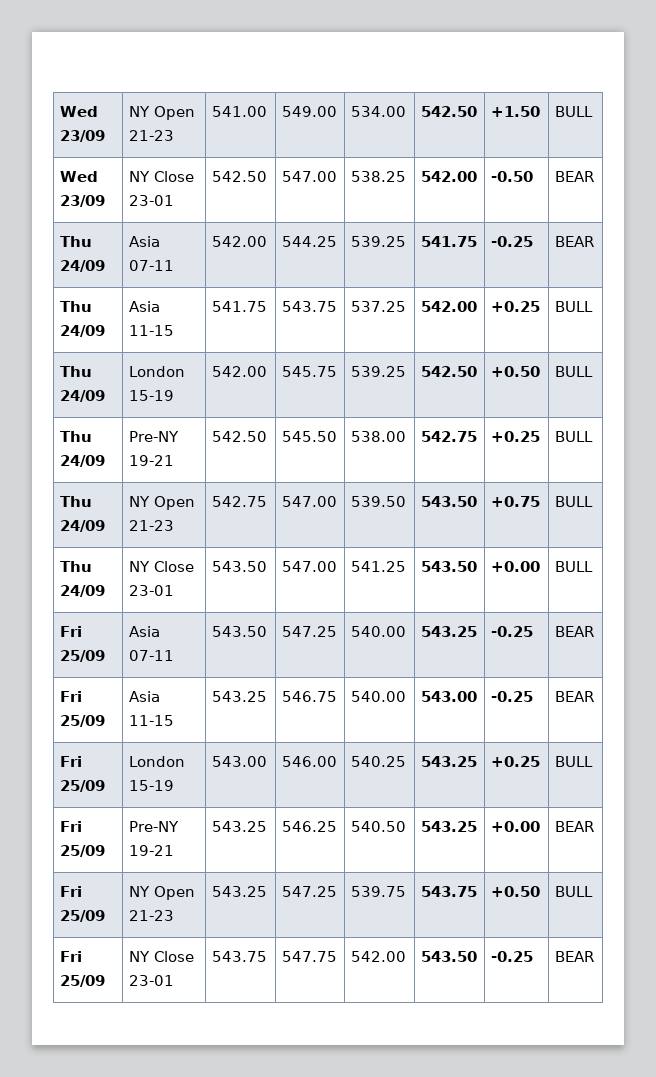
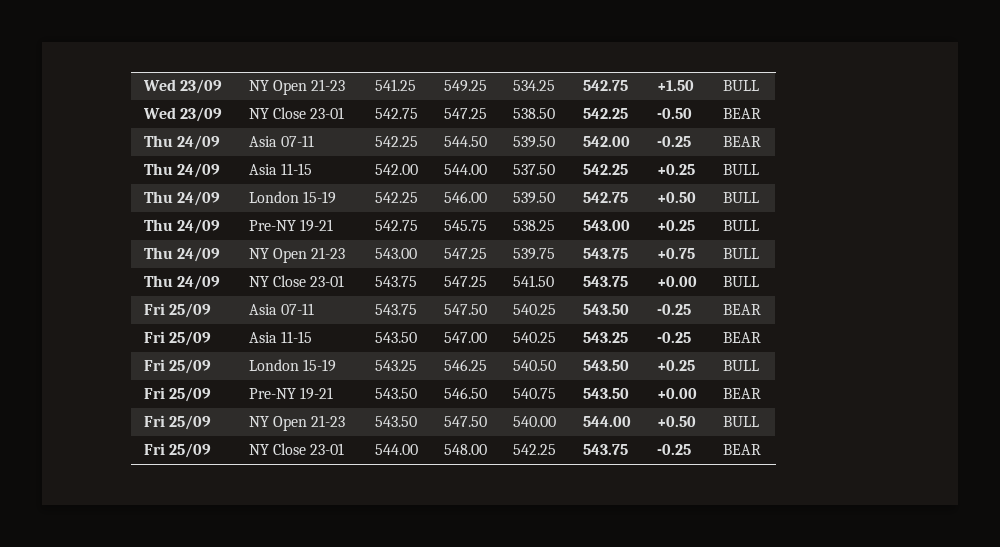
- Wed 23/09 | NY Open 21-23 | 541.00 | 549.00 | 534.00 | 542.50 | +1.50 | BULL
+ Wed 23/09 | NY Open 21-23 | 541.25 | 549.25 | 534.25 | 542.75 | +1.50 | BULL
- Wed 23/09 | NY Close 23-01 | 542.50 | 547.00 | 538.25 | 542.00 | -0.50 | BEAR
+ Wed 23/09 | NY Close 23-01 | 542.75 | 547.25 | 538.50 | 542.25 | -0.50 | BEAR
- Thu 24/09 | Asia 07-11 | 542.00 | 544.25 | 539.25 | 541.75 | -0.25 | BEAR
+ Thu 24/09 | Asia 07-11 | 542.25 | 544.50 | 539.50 | 542.00 | -0.25 | BEAR
- Thu 24/09 | Asia 11-15 | 541.75 | 543.75 | 537.25 | 542.00 | +0.25 | BULL
+ Thu 24/09 | Asia 11-15 | 542.00 | 544.00 | 537.50 | 542.25 | +0.25 | BULL
- Thu 24/09 | London 15-19 | 542.00 | 545.75 | 539.25 | 542.50 | +0.50 | BULL
+ Thu 24/09 | London 15-19 | 542.25 | 546.00 | 539.50 | 542.75 | +0.50 | BULL
- Thu 24/09 | Pre-NY 19-21 | 542.50 | 545.50 | 538.00 | 542.75 | +0.25 | BULL
+ Thu 24/09 | Pre-NY 19-21 | 542.75 | 545.75 | 538.25 | 543.00 | +0.25 | BULL
- Thu 24/09 | NY Open 21-23 | 542.75 | 547.00 | 539.50 | 543.50 | +0.75 | BULL
+ Thu 24/09 | NY Open 21-23 | 543.00 | 547.25 | 539.75 | 543.75 | +0.75 | BULL
- Thu 24/09 | NY Close 23-01 | 543.50 | 547.00 | 541.25 | 543.50 | +0.00 | BULL
+ Thu 24/09 | NY Close 23-01 | 543.75 | 547.25 | 541.50 | 543.75 | +0.00 | BULL
- Fri 25/09 | Asia 07-11 | 543.50 | 547.25 | 540.00 | 543.25 | -0.25 | BEAR
+ Fri 25/09 | Asia 07-11 | 543.75 | 547.50 | 540.25 | 543.50 | -0.25 | BEAR
- Fri 25/09 | Asia 11-15 | 543.25 | 546.75 | 540.00 | 543.00 | -0.25 | BEAR
+ Fri 25/09 | Asia 11-15 | 543.50 | 547.00 | 540.25 | 543.25 | -0.25 | BEAR
- Fri 25/09 | London 15-19 | 543.00 | 546.00 | 540.25 | 543.25 | +0.25 | BULL
+ Fri 25/09 | London 15-19 | 543.25 | 546.25 | 540.50 | 543.50 | +0.25 | BULL
- Fri 25/09 | Pre-NY 19-21 | 543.25 | 546.25 | 540.50 | 543.25 | +0.00 | BEAR
+ Fri 25/09 | Pre-NY 19-21 | 543.50 | 546.50 | 540.75 | 543.50 | +0.00 | BEAR
- Fri 25/09 | NY Open 21-23 | 543.25 | 547.25 | 539.75 | 543.75 | +0.50 | BULL
+ Fri 25/09 | NY Open 21-23 | 543.50 | 547.50 | 540.00 | 544.00 | +0.50 | BULL
- Fri 25/09 | NY Close 23-01 | 543.75 | 547.75 | 542.00 | 543.50 | -0.25 | BEAR
+ Fri 25/09 | NY Close 23-01 | 544.00 | 548.00 | 542.25 | 543.75 | -0.25 | BEAR

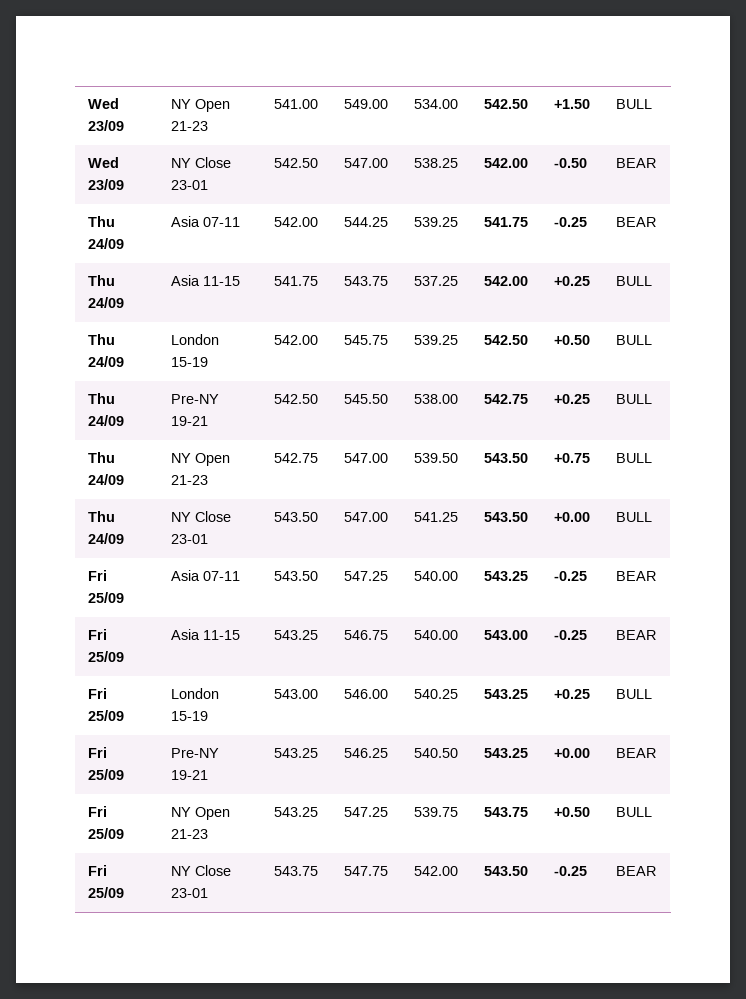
- Wed 23/09 | NY Open 21-23 | 541.25 | 549.25 | 534.25 | 542.75 | +1.50 | BULL
+ Wed 23/09 | NY Open 21-23 | 541.00 | 549.00 | 534.00 | 542.50 | +1.50 | BULL
- Wed 23/09 | NY Close 23-01 | 542.75 | 547.25 | 538.50 | 542.25 | -0.50 | BEAR
+ Wed 23/09 | NY Close 23-01 | 542.50 | 547.00 | 538.25 | 542.00 | -0.50 | BEAR
- Thu 24/09 | Asia 07-11 | 542.25 | 544.50 | 539.50 | 542.00 | -0.25 | BEAR
+ Thu 24/09 | Asia 07-11 | 542.00 | 544.25 | 539.25 | 541.75 | -0.25 | BEAR
- Thu 24/09 | Asia 11-15 | 542.00 | 544.00 | 537.50 | 542.25 | +0.25 | BULL
+ Thu 24/09 | Asia 11-15 | 541.75 | 543.75 | 537.25 | 542.00 | +0.25 | BULL
- Thu 24/09 | London 15-19 | 542.25 | 546.00 | 539.50 | 542.75 | +0.50 | BULL
+ Thu 24/09 | London 15-19 | 542.00 | 545.75 | 539.25 | 542.50 | +0.50 | BULL
- Thu 24/09 | Pre-NY 19-21 | 542.75 | 545.75 | 538.25 | 543.00 | +0.25 | BULL
+ Thu 24/09 | Pre-NY 19-21 | 542.50 | 545.50 | 538.00 | 542.75 | +0.25 | BULL
- Thu 24/09 | NY Open 21-23 | 543.00 | 547.25 | 539.75 | 543.75 | +0.75 | BULL
+ Thu 24/09 | NY Open 21-23 | 542.75 | 547.00 | 539.50 | 543.50 | +0.75 | BULL
- Thu 24/09 | NY Close 23-01 | 543.75 | 547.25 | 541.50 | 543.75 | +0.00 | BULL
+ Thu 24/09 | NY Close 23-01 | 543.50 | 547.00 | 541.25 | 543.50 | +0.00 | BULL
- Fri 25/09 | Asia 07-11 | 543.75 | 547.50 | 540.25 | 543.50 | -0.25 | BEAR
+ Fri 25/09 | Asia 07-11 | 543.50 | 547.25 | 540.00 | 543.25 | -0.25 | BEAR
- Fri 25/09 | Asia 11-15 | 543.50 | 547.00 | 540.25 | 543.25 | -0.25 | BEAR
+ Fri 25/09 | Asia 11-15 | 543.25 | 546.75 | 540.00 | 543.00 | -0.25 | BEAR
- Fri 25/09 | London 15-19 | 543.25 | 546.25 | 540.50 | 543.50 | +0.25 | BULL
+ Fri 25/09 | London 15-19 | 543.00 | 546.00 | 540.25 | 543.25 | +0.25 | BULL
- Fri 25/09 | Pre-NY 19-21 | 543.50 | 546.50 | 540.75 | 543.50 | +0.00 | BEAR
+ Fri 25/09 | Pre-NY 19-21 | 543.25 | 546.25 | 540.50 | 543.25 | +0.00 | BEAR
- Fri 25/09 | NY Open 21-23 | 543.50 | 547.50 | 540.00 | 544.00 | +0.50 | BULL
+ Fri 25/09 | NY Open 21-23 | 543.25 | 547.25 | 539.75 | 543.75 | +0.50 | BULL
- Fri 25/09 | NY Close 23-01 | 544.00 | 548.00 | 542.25 | 543.75 | -0.25 | BEAR
+ Fri 25/09 | NY Close 23-01 | 543.75 | 547.75 | 542.00 | 543.50 | -0.25 | BEAR

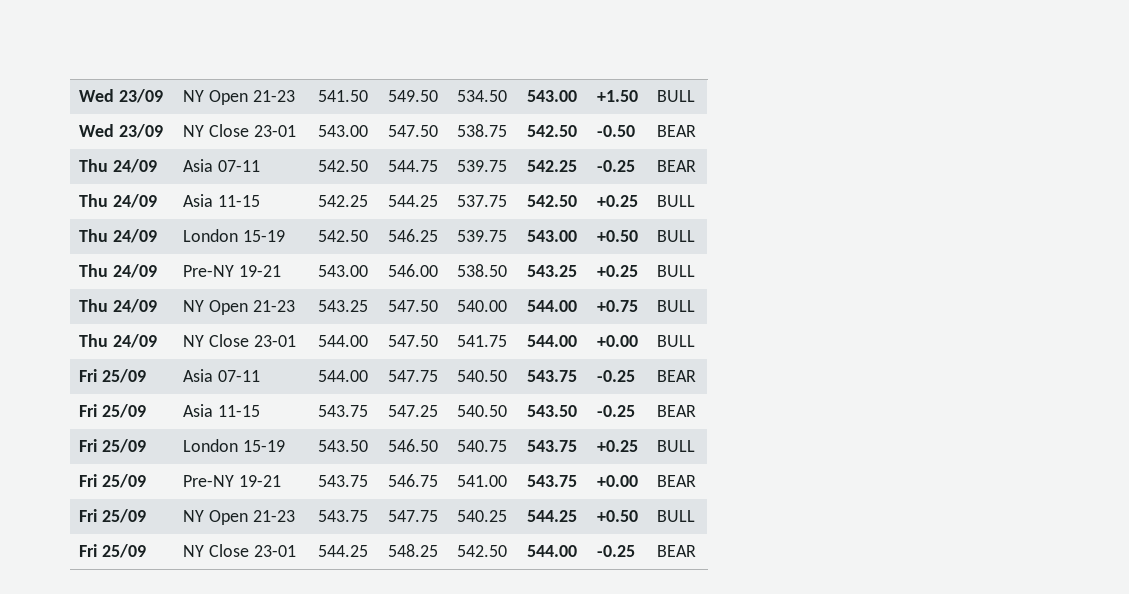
- Wed 23/09 | NY Open 21-23 | 541.00 | 549.00 | 534.00 | 542.50 | +1.50 | BULL
+ Wed 23/09 | NY Open 21-23 | 541.50 | 549.50 | 534.50 | 543.00 | +1.50 | BULL
- Wed 23/09 | NY Close 23-01 | 542.50 | 547.00 | 538.25 | 542.00 | -0.50 | BEAR
+ Wed 23/09 | NY Close 23-01 | 543.00 | 547.50 | 538.75 | 542.50 | -0.50 | BEAR
- Thu 24/09 | Asia 07-11 | 542.00 | 544.25 | 539.25 | 541.75 | -0.25 | BEAR
+ Thu 24/09 | Asia 07-11 | 542.50 | 544.75 | 539.75 | 542.25 | -0.25 | BEAR
- Thu 24/09 | Asia 11-15 | 541.75 | 543.75 | 537.25 | 542.00 | +0.25 | BULL
+ Thu 24/09 | Asia 11-15 | 542.25 | 544.25 | 537.75 | 542.50 | +0.25 | BULL
- Thu 24/09 | London 15-19 | 542.00 | 545.75 | 539.25 | 542.50 | +0.50 | BULL
+ Thu 24/09 | London 15-19 | 542.50 | 546.25 | 539.75 | 543.00 | +0.50 | BULL
- Thu 24/09 | Pre-NY 19-21 | 542.50 | 545.50 | 538.00 | 542.75 | +0.25 | BULL
+ Thu 24/09 | Pre-NY 19-21 | 543.00 | 546.00 | 538.50 | 543.25 | +0.25 | BULL
- Thu 24/09 | NY Open 21-23 | 542.75 | 547.00 | 539.50 | 543.50 | +0.75 | BULL
+ Thu 24/09 | NY Open 21-23 | 543.25 | 547.50 | 540.00 | 544.00 | +0.75 | BULL
- Thu 24/09 | NY Close 23-01 | 543.50 | 547.00 | 541.25 | 543.50 | +0.00 | BULL
+ Thu 24/09 | NY Close 23-01 | 544.00 | 547.50 | 541.75 | 544.00 | +0.00 | BULL
- Fri 25/09 | Asia 07-11 | 543.50 | 547.25 | 540.00 | 543.25 | -0.25 | BEAR
+ Fri 25/09 | Asia 07-11 | 544.00 | 547.75 | 540.50 | 543.75 | -0.25 | BEAR
- Fri 25/09 | Asia 11-15 | 543.25 | 546.75 | 540.00 | 543.00 | -0.25 | BEAR
+ Fri 25/09 | Asia 11-15 | 543.75 | 547.25 | 540.50 | 543.50 | -0.25 | BEAR
- Fri 25/09 | London 15-19 | 543.00 | 546.00 | 540.25 | 543.25 | +0.25 | BULL
+ Fri 25/09 | London 15-19 | 543.50 | 546.50 | 540.75 | 543.75 | +0.25 | BULL
- Fri 25/09 | Pre-NY 19-21 | 543.25 | 546.25 | 540.50 | 543.25 | +0.00 | BEAR
+ Fri 25/09 | Pre-NY 19-21 | 543.75 | 546.75 | 541.00 | 543.75 | +0.00 | BEAR
- Fri 25/09 | NY Open 21-23 | 543.25 | 547.25 | 539.75 | 543.75 | +0.50 | BULL
+ Fri 25/09 | NY Open 21-23 | 543.75 | 547.75 | 540.25 | 544.25 | +0.50 | BULL
- Fri 25/09 | NY Close 23-01 | 543.75 | 547.75 | 542.00 | 543.50 | -0.25 | BEAR
+ Fri 25/09 | NY Close 23-01 | 544.25 | 548.25 | 542.50 | 544.00 | -0.25 | BEAR

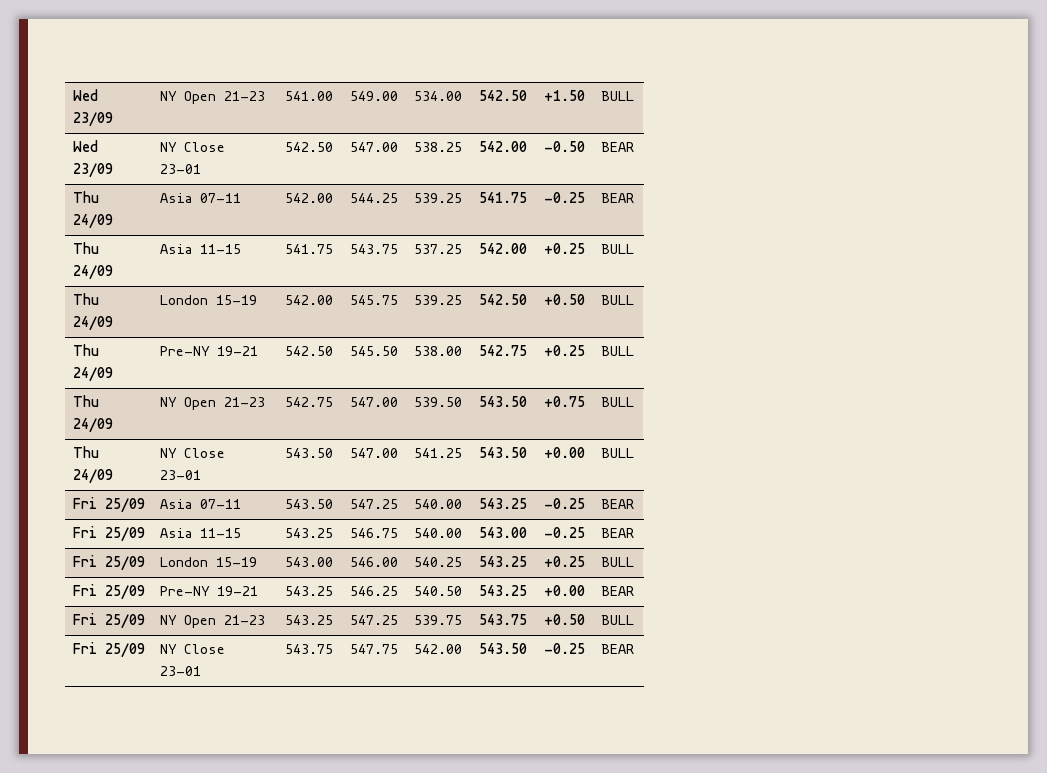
- Wed 23/09 | NY Open 21-23 | 541.50 | 549.50 | 534.50 | 543.00 | +1.50 | BULL
+ Wed 23/09 | NY Open 21-23 | 541.00 | 549.00 | 534.00 | 542.50 | +1.50 | BULL
- Wed 23/09 | NY Close 23-01 | 543.00 | 547.50 | 538.75 | 542.50 | -0.50 | BEAR
+ Wed 23/09 | NY Close 23-01 | 542.50 | 547.00 | 538.25 | 542.00 | -0.50 | BEAR
- Thu 24/09 | Asia 07-11 | 542.50 | 544.75 | 539.75 | 542.25 | -0.25 | BEAR
+ Thu 24/09 | Asia 07-11 | 542.00 | 544.25 | 539.25 | 541.75 | -0.25 | BEAR
- Thu 24/09 | Asia 11-15 | 542.25 | 544.25 | 537.75 | 542.50 | +0.25 | BULL
+ Thu 24/09 | Asia 11-15 | 541.75 | 543.75 | 537.25 | 542.00 | +0.25 | BULL
- Thu 24/09 | London 15-19 | 542.50 | 546.25 | 539.75 | 543.00 | +0.50 | BULL
+ Thu 24/09 | London 15-19 | 542.00 | 545.75 | 539.25 | 542.50 | +0.50 | BULL
- Thu 24/09 | Pre-NY 19-21 | 543.00 | 546.00 | 538.50 | 543.25 | +0.25 | BULL
+ Thu 24/09 | Pre-NY 19-21 | 542.50 | 545.50 | 538.00 | 542.75 | +0.25 | BULL
- Thu 24/09 | NY Open 21-23 | 543.25 | 547.50 | 540.00 | 544.00 | +0.75 | BULL
+ Thu 24/09 | NY Open 21-23 | 542.75 | 547.00 | 539.50 | 543.50 | +0.75 | BULL
- Thu 24/09 | NY Close 23-01 | 544.00 | 547.50 | 541.75 | 544.00 | +0.00 | BULL
+ Thu 24/09 | NY Close 23-01 | 543.50 | 547.00 | 541.25 | 543.50 | +0.00 | BULL
- Fri 25/09 | Asia 07-11 | 544.00 | 547.75 | 540.50 | 543.75 | -0.25 | BEAR
+ Fri 25/09 | Asia 07-11 | 543.50 | 547.25 | 540.00 | 543.25 | -0.25 | BEAR
- Fri 25/09 | Asia 11-15 | 543.75 | 547.25 | 540.50 | 543.50 | -0.25 | BEAR
+ Fri 25/09 | Asia 11-15 | 543.25 | 546.75 | 540.00 | 543.00 | -0.25 | BEAR
- Fri 25/09 | London 15-19 | 543.50 | 546.50 | 540.75 | 543.75 | +0.25 | BULL
+ Fri 25/09 | London 15-19 | 543.00 | 546.00 | 540.25 | 543.25 | +0.25 | BULL
- Fri 25/09 | Pre-NY 19-21 | 543.75 | 546.75 | 541.00 | 543.75 | +0.00 | BEAR
+ Fri 25/09 | Pre-NY 19-21 | 543.25 | 546.25 | 540.50 | 543.25 | +0.00 | BEAR
- Fri 25/09 | NY Open 21-23 | 543.75 | 547.75 | 540.25 | 544.25 | +0.50 | BULL
+ Fri 25/09 | NY Open 21-23 | 543.25 | 547.25 | 539.75 | 543.75 | +0.50 | BULL
- Fri 25/09 | NY Close 23-01 | 544.25 | 548.25 | 542.50 | 544.00 | -0.25 | BEAR
+ Fri 25/09 | NY Close 23-01 | 543.75 | 547.75 | 542.00 | 543.50 | -0.25 | BEAR

